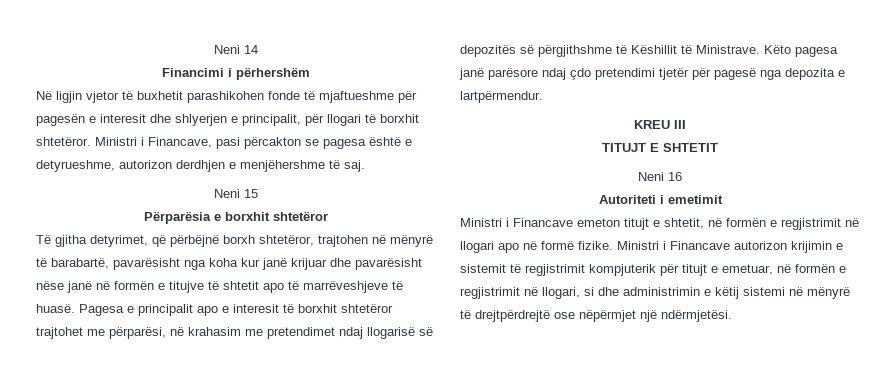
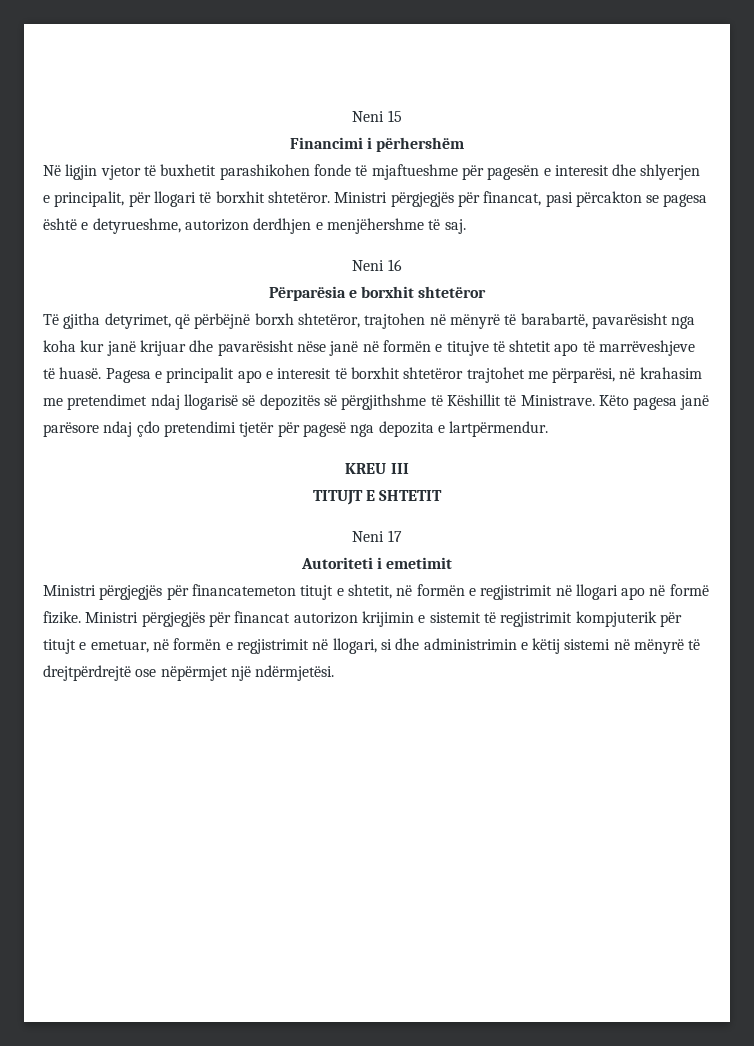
- Neni 14
+ Neni 15
- Ministri i Financave, pasi përcakton se pagesa është e detyrueshme, autorizon derdhjen e menjëhershme të saj.
+ Ministri përgjegjës për financat, pasi përcakton se pagesa është e detyrueshme, autorizon derdhjen e menjëhershme të saj.
- Neni 15
+ Neni 16
- Neni 16
+ Neni 17
- Ministri i Financave emeton titujt e shtetit, në formën e regjistrimit në llogari apo në formë fizike.
+ Ministri përgjegjës për financatemeton titujt e shtetit, në formën e regjistrimit në llogari apo në formë fizike.
- Ministri i Financave autorizon krijimin e sistemit të regjistrimit kompjuterik për titujt e emetuar, në formën e regjistrimit në llogari, si dhe administrimin e këtij sistemi në mënyrë të drejtpërdrejtë ose nëpërmjet një ndërmjetësi.
+ Ministri përgjegjës për financat autorizon krijimin e sistemit të regjistrimit kompjuterik për titujt e emetuar, në formën e regjistrimit në llogari, si dhe administrimin e këtij sistemi në mënyrë të drejtpërdrejtë ose nëpërmjet një ndërmjetësi.

